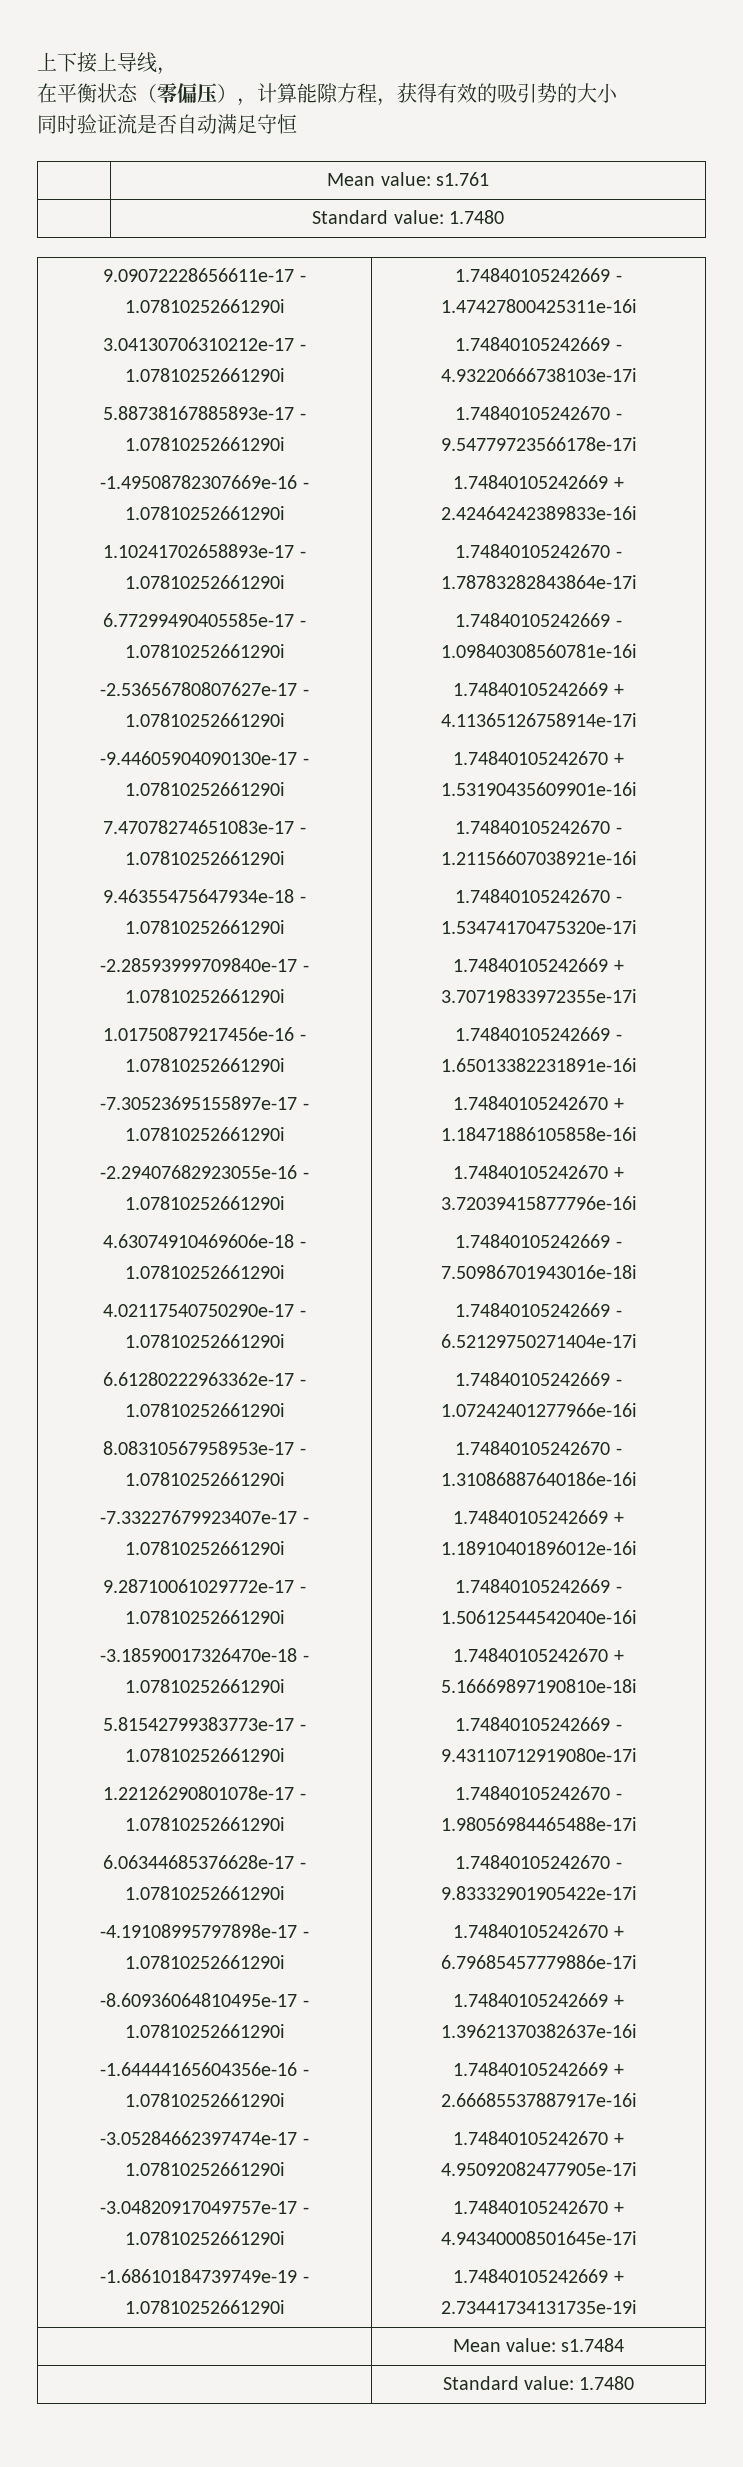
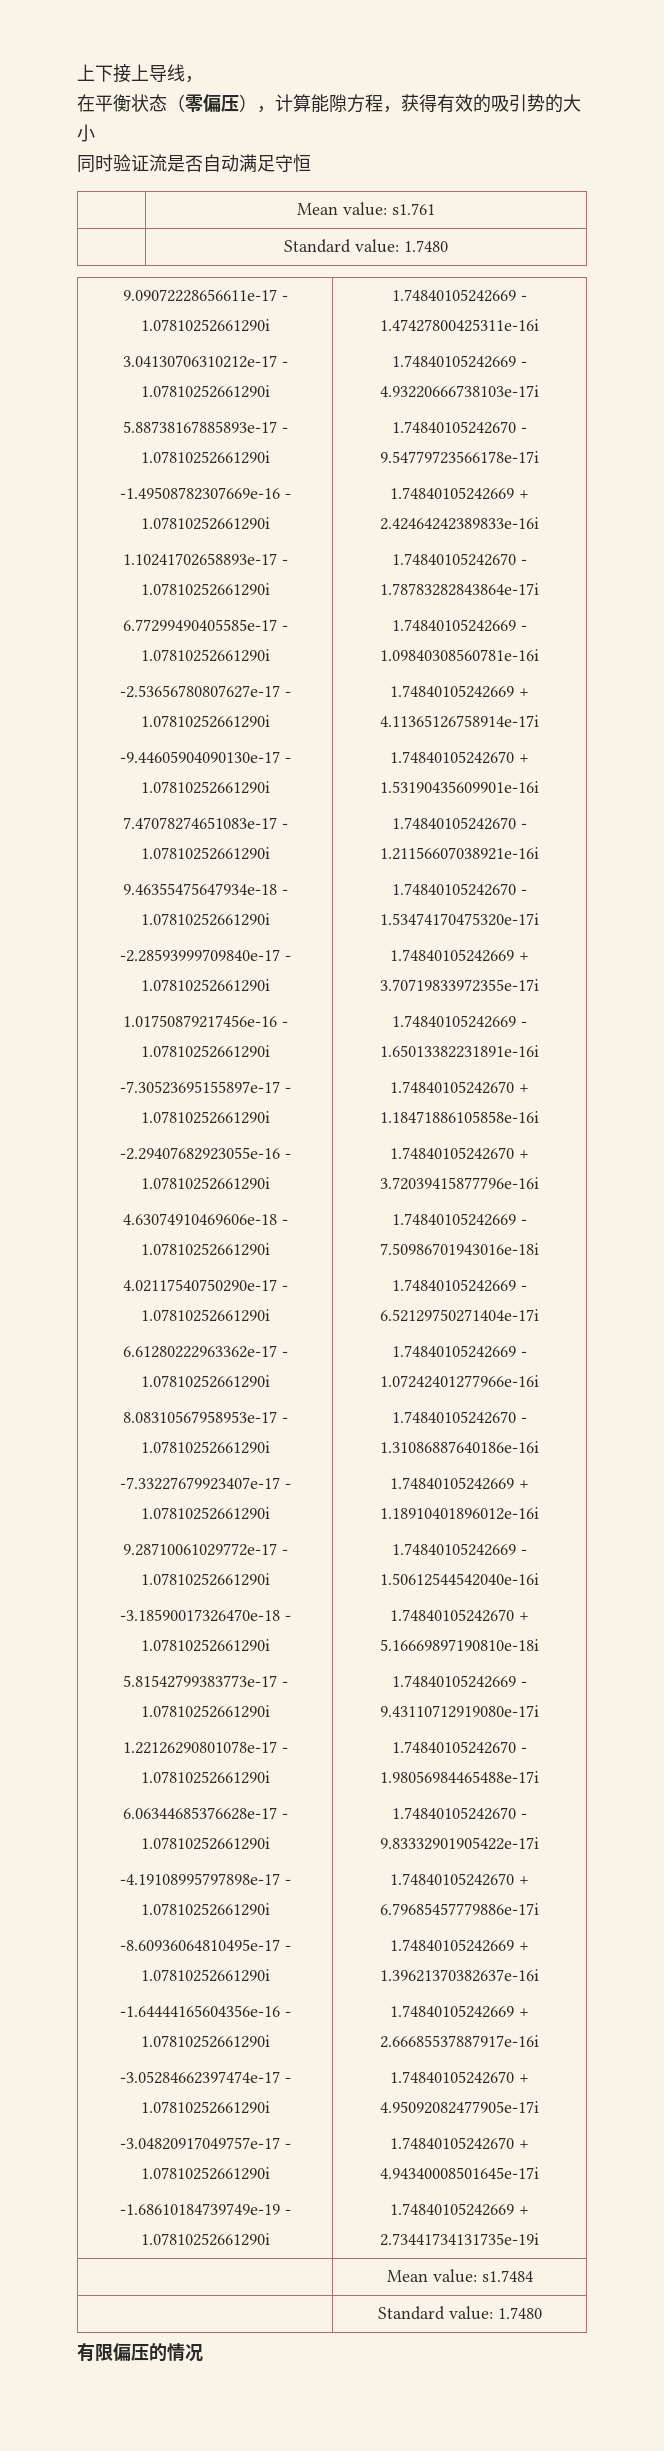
+ 有限偏压的情况

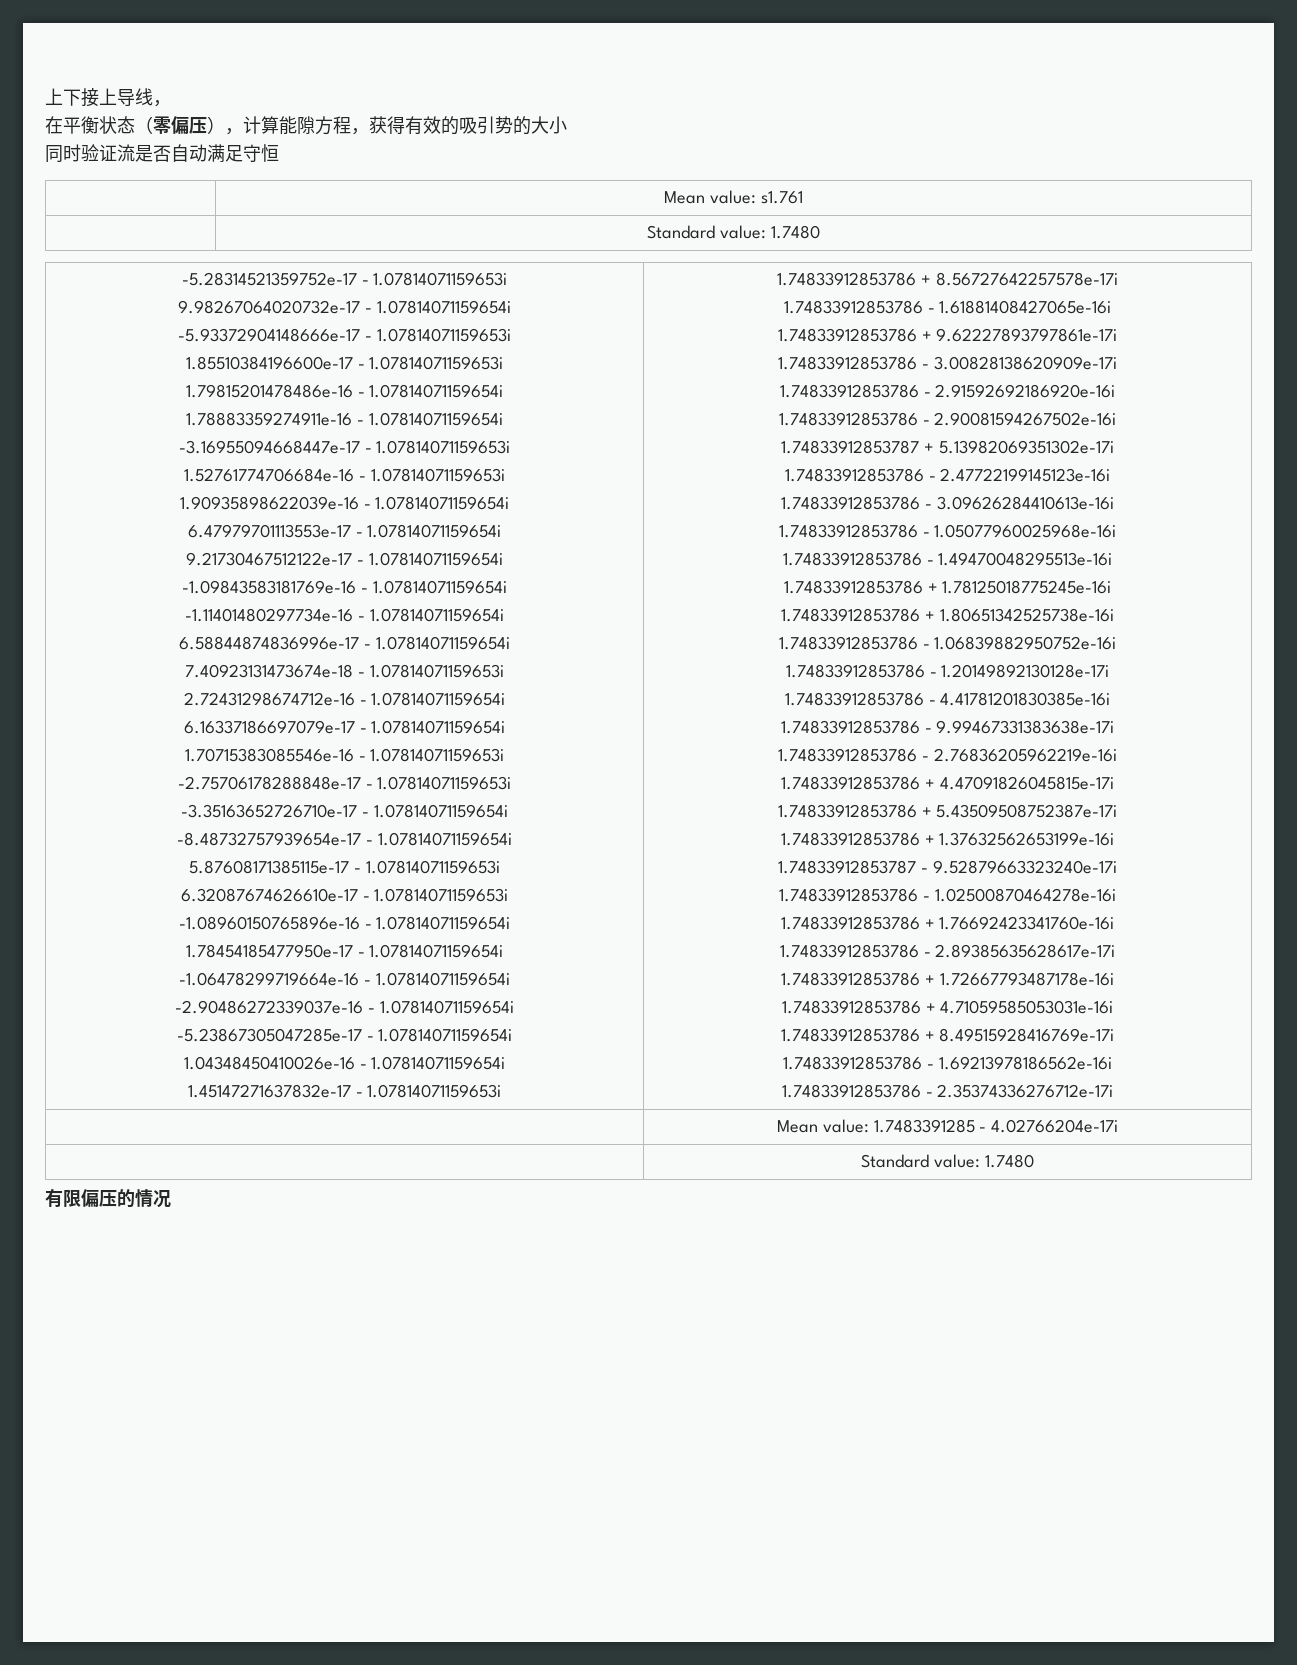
- 9.09072228656611e-17 - 1.07810252661290i
- 3.04130706310212e-17 - 1.07810252661290i
- 5.88738167885893e-17 - 1.07810252661290i
- -1.49508782307669e-16 - 1.07810252661290i
- 1.10241702658893e-17 - 1.07810252661290i
- 6.77299490405585e-17 - 1.07810252661290i
- -2.53656780807627e-17 - 1.07810252661290i
- -9.44605904090130e-17 - 1.07810252661290i
- 7.47078274651083e-17 - 1.07810252661290i
- 9.46355475647934e-18 - 1.07810252661290i
- -2.28593999709840e-17 - 1.07810252661290i
- 1.01750879217456e-16 - 1.07810252661290i
- -7.30523695155897e-17 - 1.07810252661290i
- -2.29407682923055e-16 - 1.07810252661290i
- 4.63074910469606e-18 - 1.07810252661290i
- 4.02117540750290e-17 - 1.07810252661290i
- 6.61280222963362e-17 - 1.07810252661290i
- 8.08310567958953e-17 - 1.07810252661290i
- -7.33227679923407e-17 - 1.07810252661290i
- 9.28710061029772e-17 - 1.07810252661290i
- -3.18590017326470e-18 - 1.07810252661290i
- 5.81542799383773e-17 - 1.07810252661290i
- 1.22126290801078e-17 - 1.07810252661290i
- 6.06344685376628e-17 - 1.07810252661290i
- -4.19108995797898e-17 - 1.07810252661290i
- -8.60936064810495e-17 - 1.07810252661290i
- -1.64444165604356e-16 - 1.07810252661290i
- -3.05284662397474e-17 - 1.07810252661290i
- -3.04820917049757e-17 - 1.07810252661290i
- -1.68610184739749e-19 - 1.07810252661290i | 1.74840105242669 - 1.47427800425311e-16i
- 1.74840105242669 - 4.93220666738103e-17i
- 1.74840105242670 - 9.54779723566178e-17i
- 1.74840105242669 + 2.42464242389833e-16i
- 1.74840105242670 - 1.78783282843864e-17i
- 1.74840105242669 - 1.09840308560781e-16i
- 1.74840105242669 + 4.11365126758914e-17i
- 1.74840105242670 + 1.53190435609901e-16i
- 1.74840105242670 - 1.21156607038921e-16i
- 1.74840105242670 - 1.53474170475320e-17i
- 1.74840105242669 + 3.70719833972355e-17i
- 1.74840105242669 - 1.65013382231891e-16i
- 1.74840105242670 + 1.18471886105858e-16i
- 1.74840105242670 + 3.72039415877796e-16i
- 1.74840105242669 - 7.50986701943016e-18i
- 1.74840105242669 - 6.52129750271404e-17i
- 1.74840105242669 - 1.07242401277966e-16i
- 1.74840105242670 - 1.31086887640186e-16i
- 1.74840105242669 + 1.18910401896012e-16i
- 1.74840105242669 - 1.50612544542040e-16i
- 1.74840105242670 + 5.16669897190810e-18i
- 1.74840105242669 - 9.43110712919080e-17i
- 1.74840105242670 - 1.98056984465488e-17i
- 1.74840105242670 - 9.83332901905422e-17i
- 1.74840105242670 + 6.79685457779886e-17i
- 1.74840105242669 + 1.39621370382637e-16i
- 1.74840105242669 + 2.66685537887917e-16i
- 1.74840105242670 + 4.95092082477905e-17i
- 1.74840105242670 + 4.94340008501645e-17i
- 1.74840105242669 + 2.73441734131735e-19i
- | Mean value: s1.7484
+ -5.28314521359752e-17 - 1.07814071159653i
+ 9.98267064020732e-17 - 1.07814071159654i
+ -5.93372904148666e-17 - 1.07814071159653i
+ 1.85510384196600e-17 - 1.07814071159653i
+ 1.79815201478486e-16 - 1.07814071159654i
+ 1.78883359274911e-16 - 1.07814071159654i
+ -3.16955094668447e-17 - 1.07814071159653i
+ 1.52761774706684e-16 - 1.07814071159653i
+ 1.90935898622039e-16 - 1.07814071159654i
+ 6.47979701113553e-17 - 1.07814071159654i
+ 9.21730467512122e-17 - 1.07814071159654i
+ -1.09843583181769e-16 - 1.07814071159654i
+ -1.11401480297734e-16 - 1.07814071159654i
+ 6.58844874836996e-17 - 1.07814071159654i
+ 7.40923131473674e-18 - 1.07814071159653i
+ 2.72431298674712e-16 - 1.07814071159654i
+ 6.16337186697079e-17 - 1.07814071159654i
+ 1.70715383085546e-16 - 1.07814071159653i
+ -2.75706178288848e-17 - 1.07814071159653i
+ -3.35163652726710e-17 - 1.07814071159654i
+ -8.48732757939654e-17 - 1.07814071159654i
+ 5.87608171385115e-17 - 1.07814071159653i
+ 6.32087674626610e-17 - 1.07814071159653i
+ -1.08960150765896e-16 - 1.07814071159654i
+ 1.78454185477950e-17 - 1.07814071159654i
+ -1.06478299719664e-16 - 1.07814071159654i
+ -2.90486272339037e-16 - 1.07814071159654i
+ -5.23867305047285e-17 - 1.07814071159654i
+ 1.04348450410026e-16 - 1.07814071159654i
+ 1.45147271637832e-17 - 1.07814071159653i | 1.74833912853786 + 8.56727642257578e-17i
+ 1.74833912853786 - 1.61881408427065e-16i
+ 1.74833912853786 + 9.62227893797861e-17i
+ 1.74833912853786 - 3.00828138620909e-17i
+ 1.74833912853786 - 2.91592692186920e-16i
+ 1.74833912853786 - 2.90081594267502e-16i
+ 1.74833912853787 + 5.13982069351302e-17i
+ 1.74833912853786 - 2.47722199145123e-16i
+ 1.74833912853786 - 3.09626284410613e-16i
+ 1.74833912853786 - 1.05077960025968e-16i
+ 1.74833912853786 - 1.49470048295513e-16i
+ 1.74833912853786 + 1.78125018775245e-16i
+ 1.74833912853786 + 1.80651342525738e-16i
+ 1.74833912853786 - 1.06839882950752e-16i
+ 1.74833912853786 - 1.20149892130128e-17i
+ 1.74833912853786 - 4.41781201830385e-16i
+ 1.74833912853786 - 9.99467331383638e-17i
+ 1.74833912853786 - 2.76836205962219e-16i
+ 1.74833912853786 + 4.47091826045815e-17i
+ 1.74833912853786 + 5.43509508752387e-17i
+ 1.74833912853786 + 1.37632562653199e-16i
+ 1.74833912853787 - 9.52879663323240e-17i
+ 1.74833912853786 - 1.02500870464278e-16i
+ 1.74833912853786 + 1.76692423341760e-16i
+ 1.74833912853786 - 2.89385635628617e-17i
+ 1.74833912853786 + 1.72667793487178e-16i
+ 1.74833912853786 + 4.71059585053031e-16i
+ 1.74833912853786 + 8.49515928416769e-17i
+ 1.74833912853786 - 1.69213978186562e-16i
+ 1.74833912853786 - 2.35374336276712e-17i
+ | Mean value: 1.7483391285 - 4.02766204e-17i

